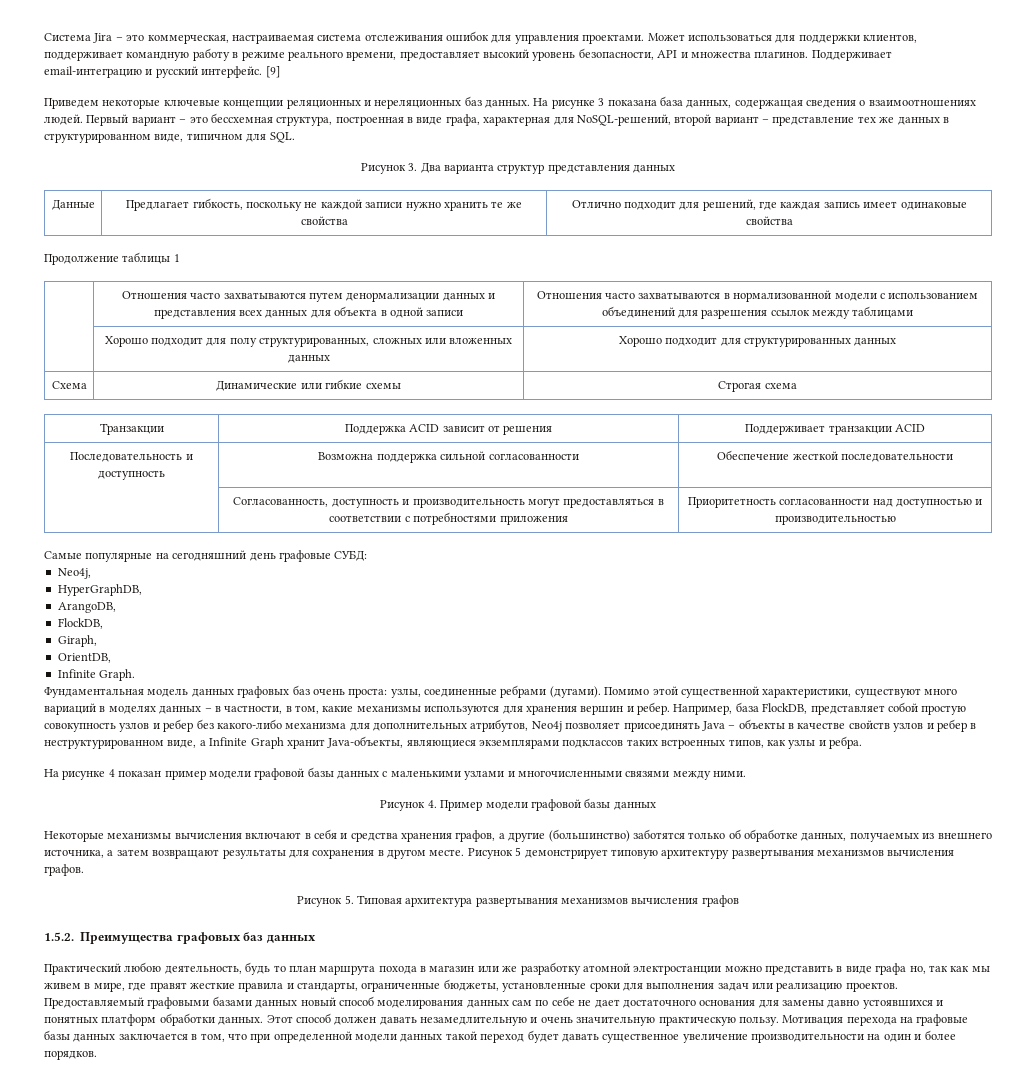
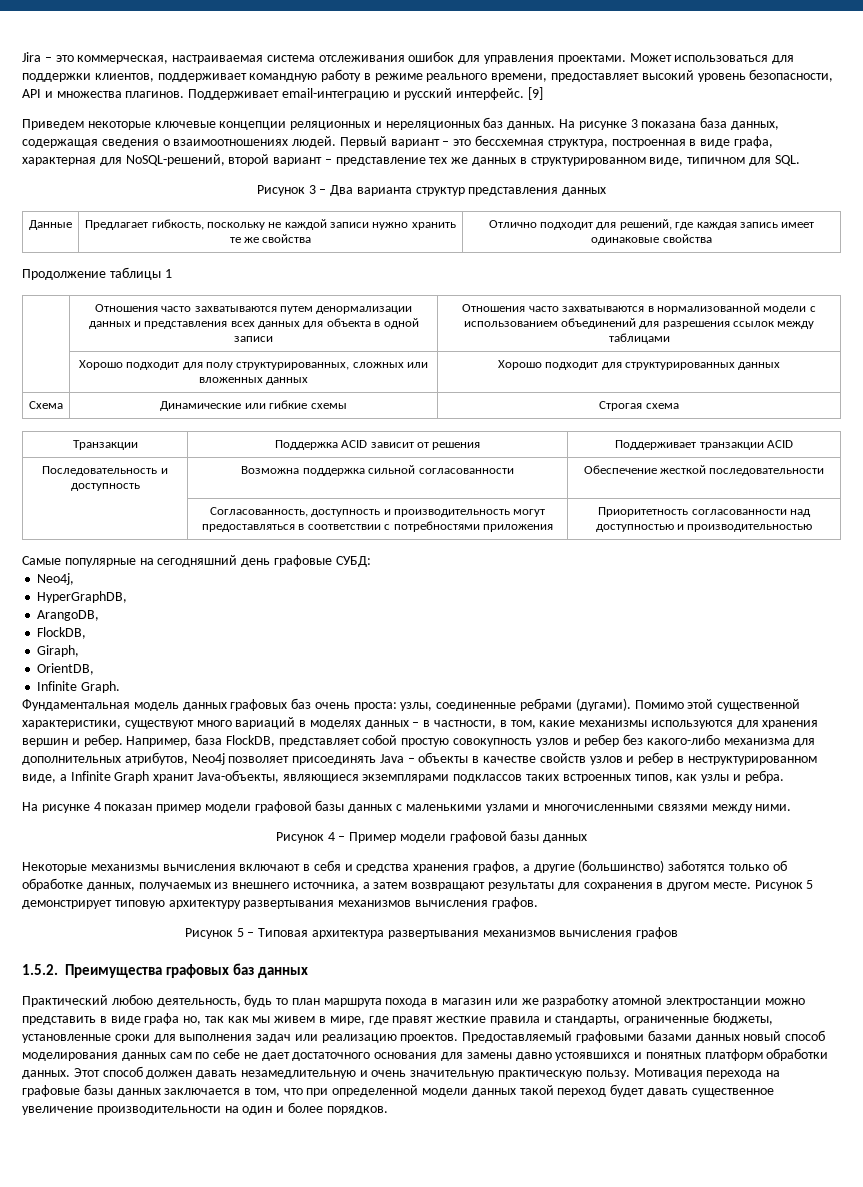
- Система Jira – это коммерческая, настраиваемая система отслеживания ошибок для управления проектами.
+ Jira – это коммерческая, настраиваемая система отслеживания ошибок для управления проектами.
- Рисунок 3. Два варианта структур представления данных
+ Рисунок 3 – Два варианта структур представления данных
- Рисунок 4. Пример модели графовой базы данных
+ Рисунок 4 – Пример модели графовой базы данных
- Рисунок 5. Типовая архитектура развертывания механизмов вычисления графов
+ Рисунок 5 – Типовая архитектура развертывания механизмов вычисления графов

